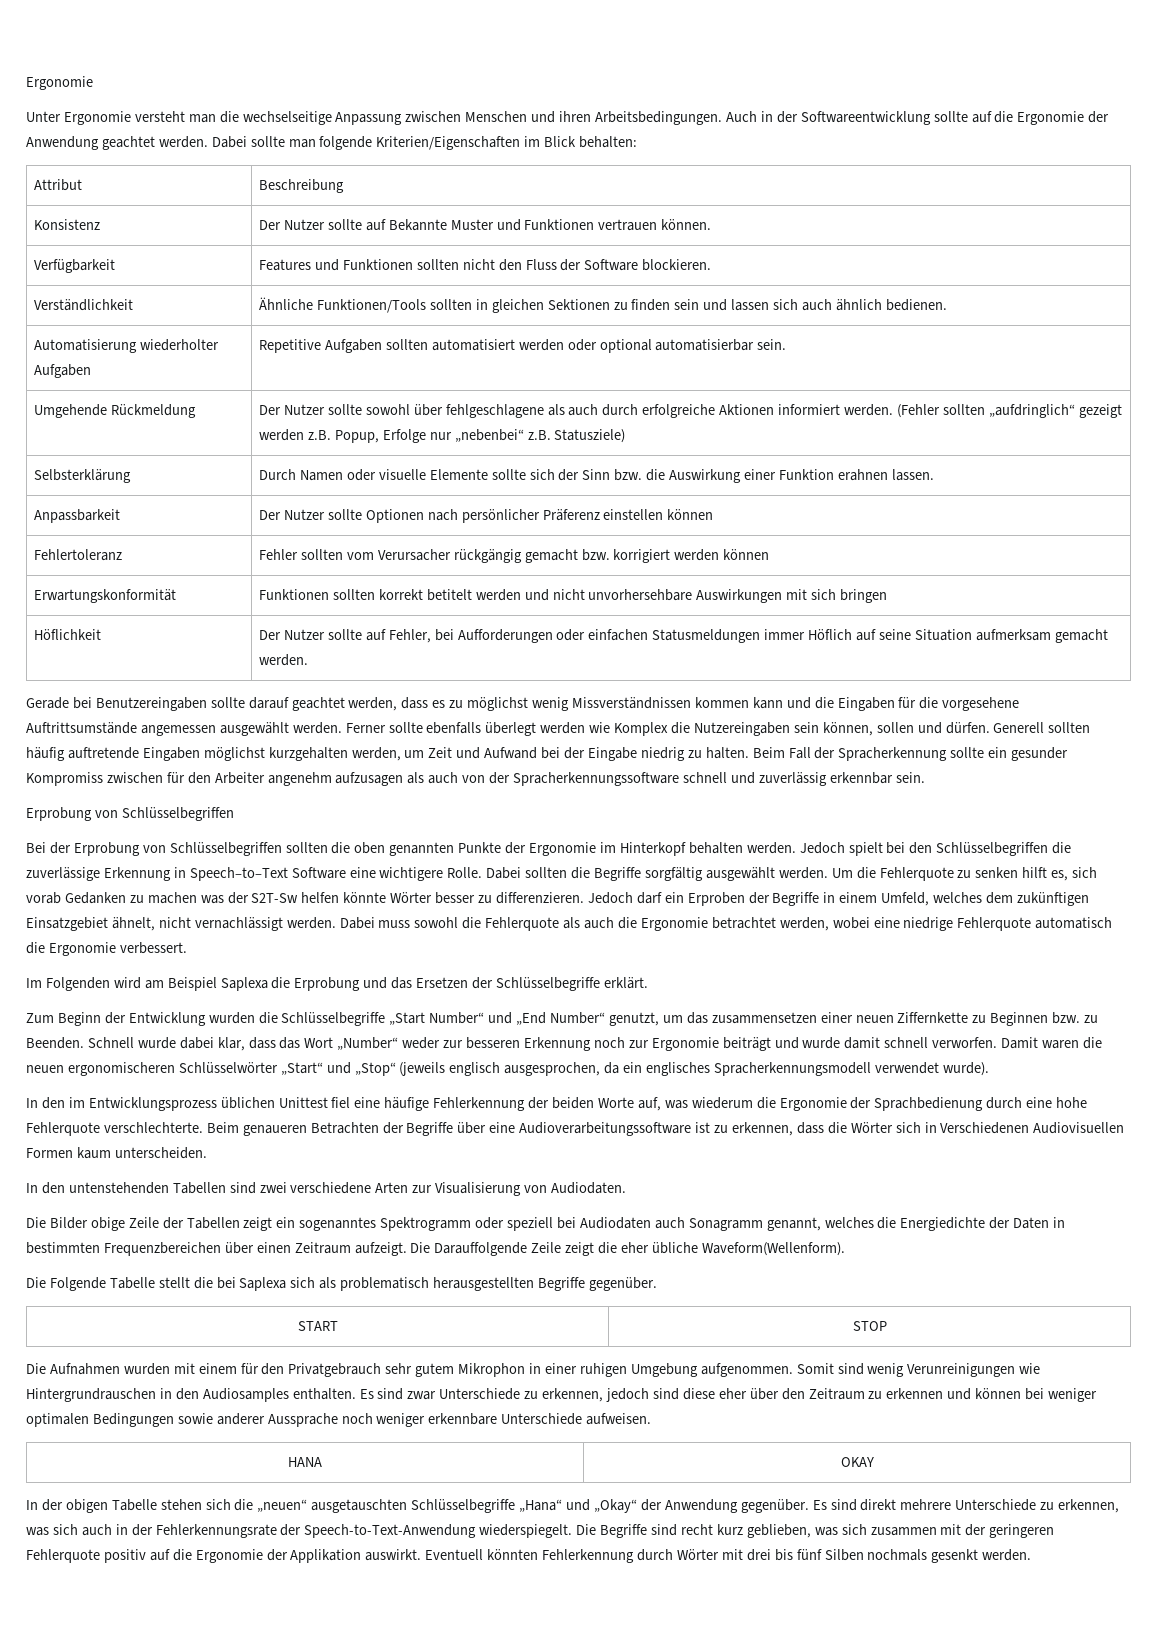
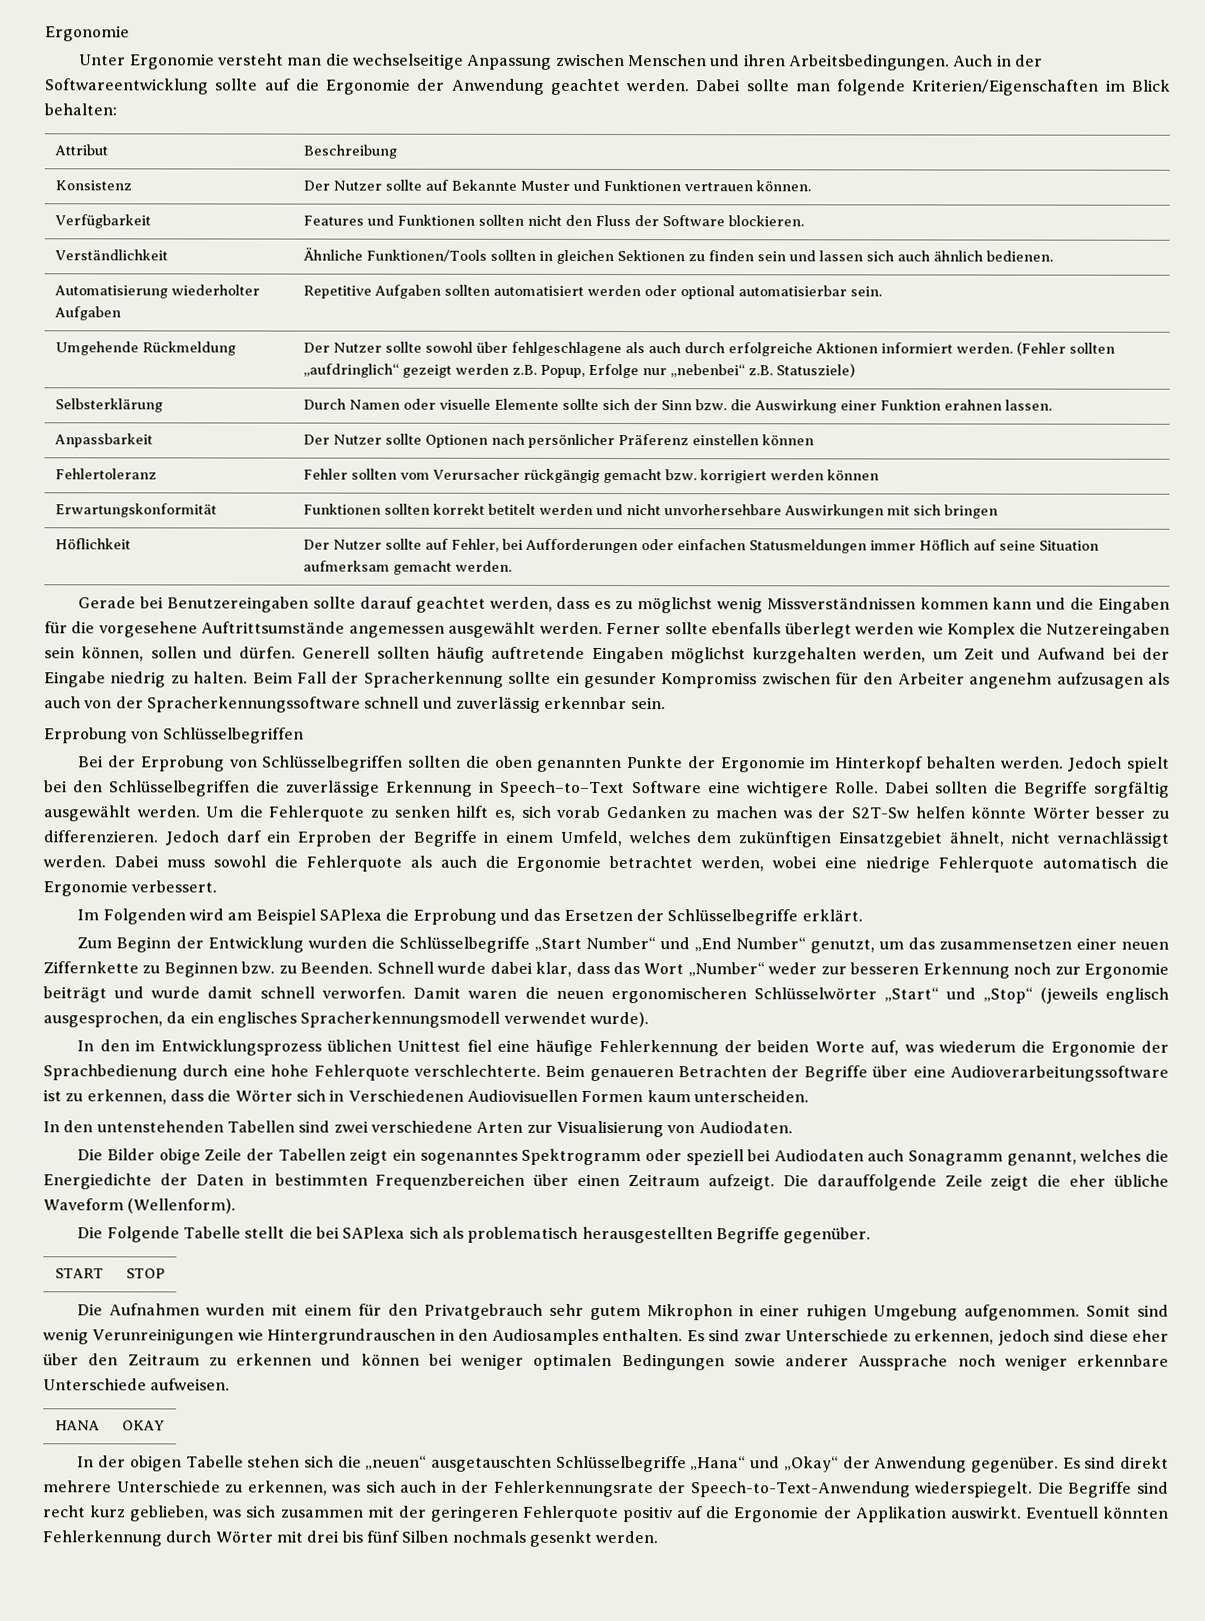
- Im Folgenden wird am Beispiel Saplexa die Erprobung und das Ersetzen der Schlüsselbegriffe erklärt.
+ Im Folgenden wird am Beispiel SAPlexa die Erprobung und das Ersetzen der Schlüsselbegriffe erklärt.
- Die Darauffolgende Zeile zeigt die eher übliche Waveform(Wellenform).
+ Die darauffolgende Zeile zeigt die eher übliche Waveform (Wellenform).
- Die Folgende Tabelle stellt die bei Saplexa sich als problematisch herausgestellten Begriffe gegenüber.
+ Die Folgende Tabelle stellt die bei SAPlexa sich als problematisch herausgestellten Begriffe gegenüber.

